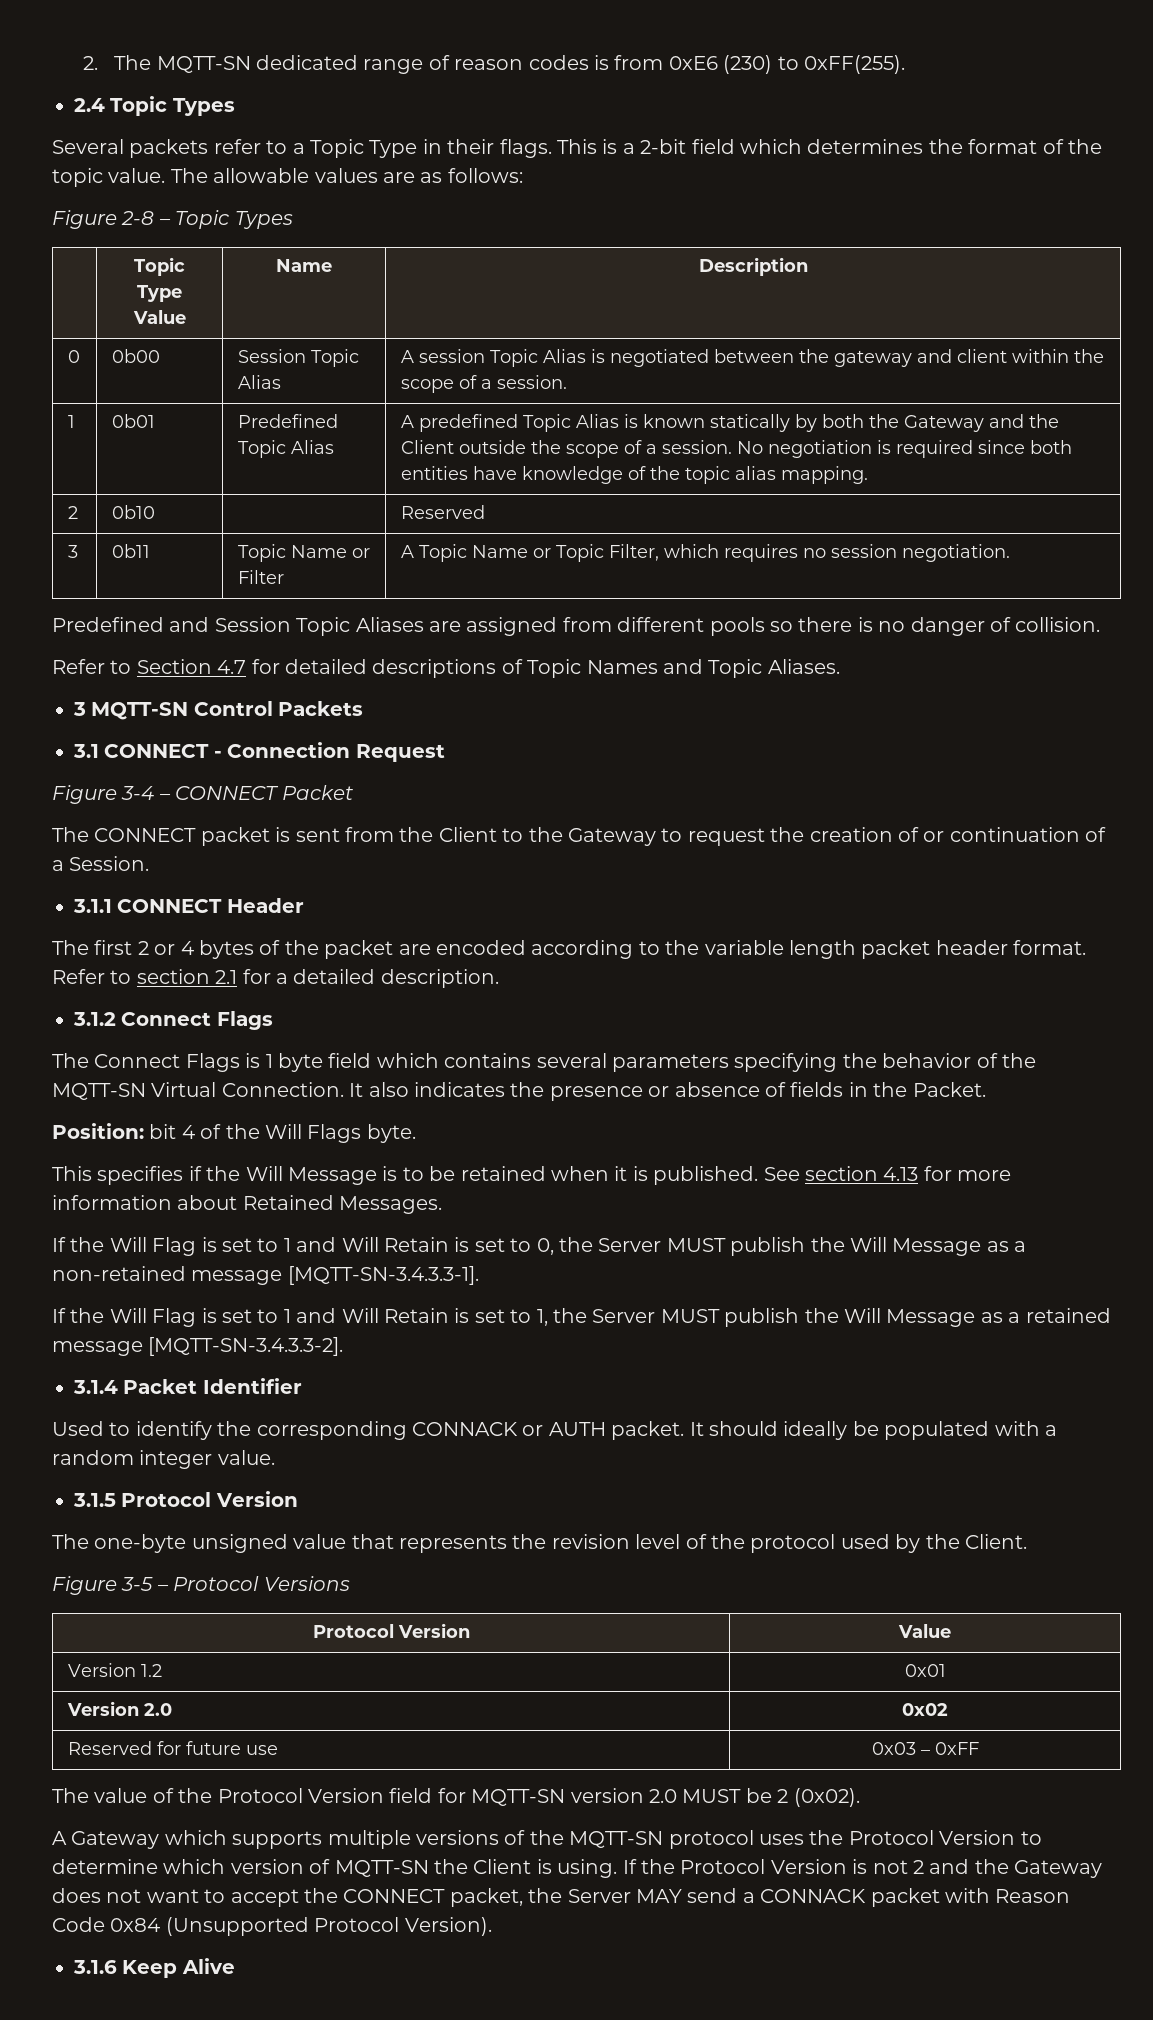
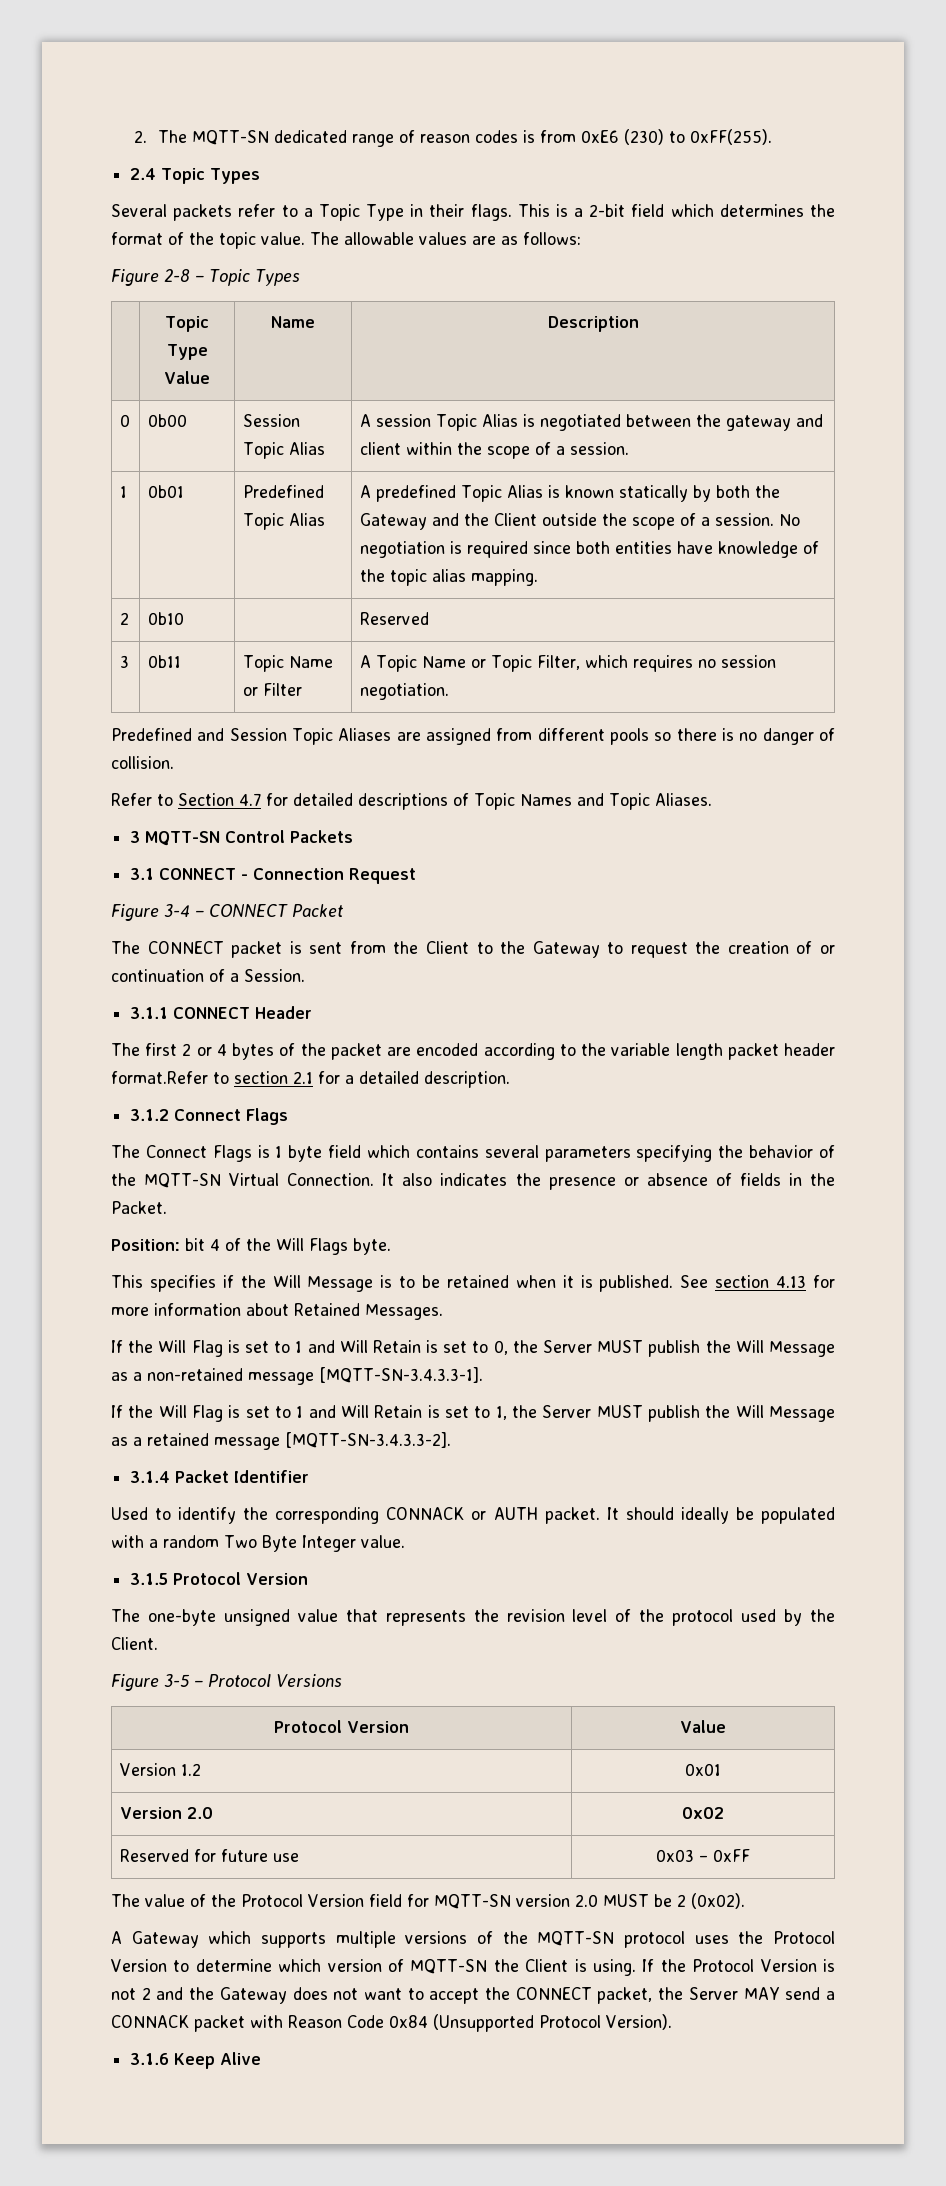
- The first 2 or 4 bytes of the packet are encoded according to the variable length packet header format. Refer to section 2.1 for a detailed description.
+ The first 2 or 4 bytes of the packet are encoded according to the variable length packet header format.Refer to section 2.1 for a detailed description.
- It should ideally be populated with a random integer value.
+ It should ideally be populated with a random Two Byte Integer value.

